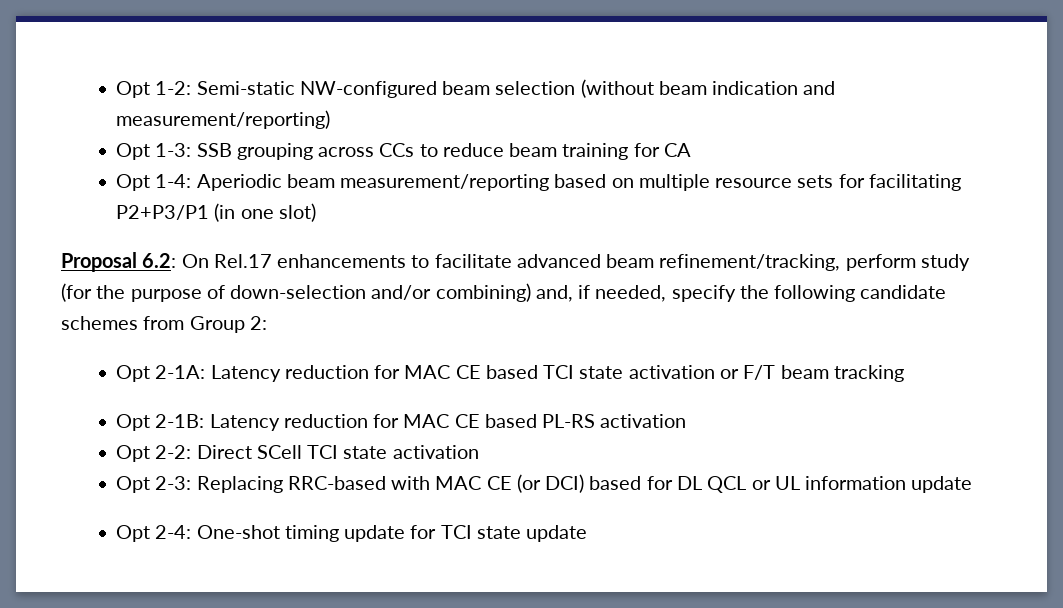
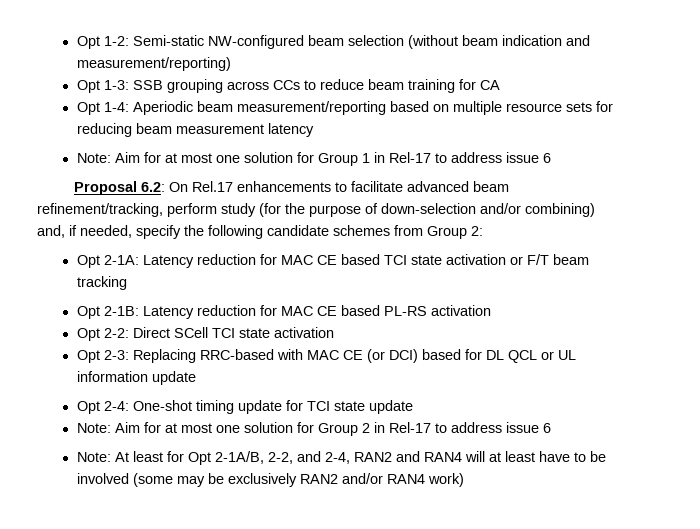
- Opt 1-4: Aperiodic beam measurement/reporting based on multiple resource sets for facilitating P2+P3/P1 (in one slot)
+ Opt 1-4: Aperiodic beam measurement/reporting based on multiple resource sets for reducing beam measurement latency
+ Note: Aim for at most one solution for Group 1 in Rel-17 to address issue 6
+ Note: Aim for at most one solution for Group 2 in Rel-17 to address issue 6
+ Note: At least for Opt 2-1A/B, 2-2, and 2-4, RAN2 and RAN4 will at least have to be involved (some may be exclusively RAN2 and/or RAN4 work)

